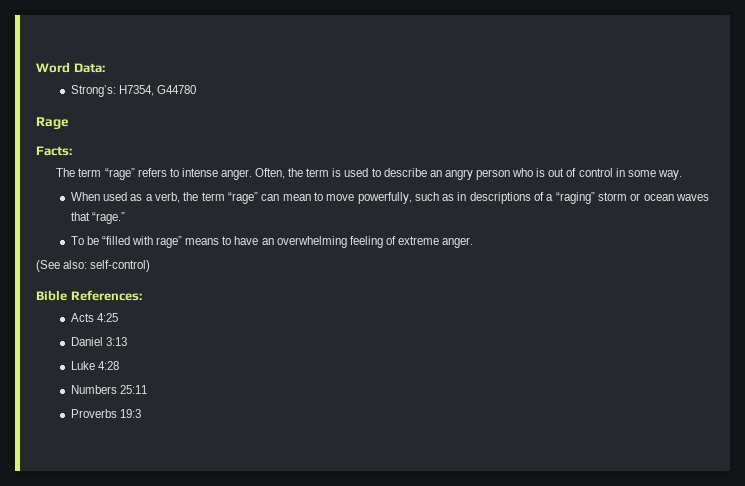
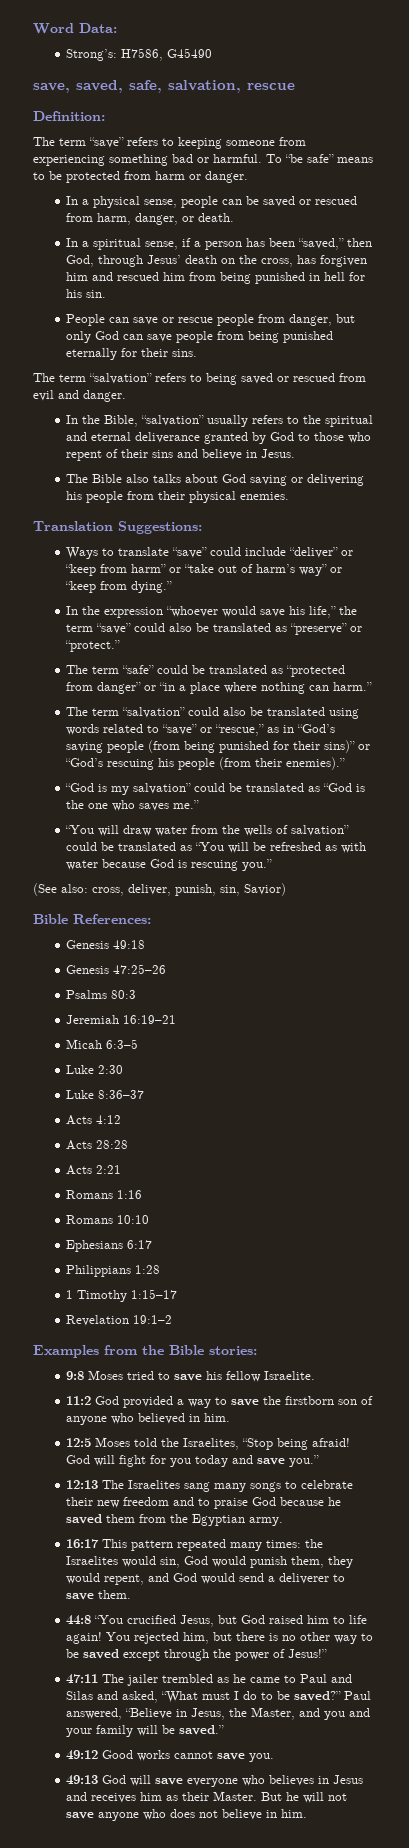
- Strong’s: H7354, G44780
- Rage
- Facts:
- The term “rage” refers to intense anger. Often, the term is used to describe an angry person who is out of control in some way.
- When used as a verb, the term “rage” can mean to move powerfully, such as in descriptions of a “raging” storm or ocean waves that “rage.”
- To be “filled with rage” means to have an overwhelming feeling of extreme anger.
- (See also: self-control)
+ Strong’s: H7586, G45490
+ save, saved, safe, salvation, rescue
+ Definition:
+ The term “save” refers to keeping someone from experiencing something bad or harmful. To “be safe” means to be protected from harm or danger.
+ In a physical sense, people can be saved or rescued from harm, danger, or death.
+ In a spiritual sense, if a person has been “saved,” then God, through Jesus’ death on the cross, has forgiven him and rescued him from being punished in hell for his sin.
+ People can save or rescue people from danger, but only God can save people from being punished eternally for their sins.
+ The term “salvation” refers to being saved or rescued from evil and danger.
+ In the Bible, “salvation” usually refers to the spiritual and eternal deliverance granted by God to those who repent of their sins and believe in Jesus.
+ The Bible also talks about God saving or delivering his people from their physical enemies.
+ Translation Suggestions:
+ Ways to translate “save” could include “deliver” or “keep from harm” or “take out of harm’s way” or “keep from dying.”
+ In the expression “whoever would save his life,” the term “save” could also be translated as “preserve” or “protect.”
+ The term “safe” could be translated as “protected from danger” or “in a place where nothing can harm.”
+ The term “salvation” could also be translated using words related to “save” or “rescue,” as in “God’s saving people (from being punished for their sins)” or “God’s rescuing his people (from their enemies).”
+ “God is my salvation” could be translated as “God is the one who saves me.”
+ “You will draw water from the wells of salvation” could be translated as “You will be refreshed as with water because God is rescuing you.”
+ (See also: cross, deliver, punish, sin, Savior)
  Bible References:
- Acts 4:25
- Daniel 3:13
- Luke 4:28
- Numbers 25:11
- Proverbs 19:3
+ Genesis 49:18
+ Genesis 47:25–26
+ Psalms 80:3
+ Jeremiah 16:19–21
+ Micah 6:3–5
+ Luke 2:30
+ Luke 8:36–37
+ Acts 4:12
+ Acts 28:28
+ Acts 2:21
+ Romans 1:16
+ Romans 10:10
+ Ephesians 6:17
+ Philippians 1:28
+ 1 Timothy 1:15–17
+ Revelation 19:1–2
+ Examples from the Bible stories:
+ 9:8 Moses tried to save his fellow Israelite.
+ 11:2 God provided a way to save the firstborn son of anyone who believed in him.
+ 12:5 Moses told the Israelites, “Stop being afraid! God will fight for you today and save you.”
+ 12:13 The Israelites sang many songs to celebrate their new freedom and to praise God because he saved them from the Egyptian army.
+ 16:17 This pattern repeated many times: the Israelites would sin, God would punish them, they would repent, and God would send a deliverer to save them.
+ 44:8 “You crucified Jesus, but God raised him to life again! You rejected him, but there is no other way to be saved except through the power of Jesus!”
+ 47:11 The jailer trembled as he came to Paul and Silas and asked, “What must I do to be saved?” Paul answered, “Believe in Jesus, the Master, and you and your family will be saved.”
+ 49:12 Good works cannot save you.
+ 49:13 God will save everyone who believes in Jesus and receives him as their Master. But he will not save anyone who does not believe in him.

